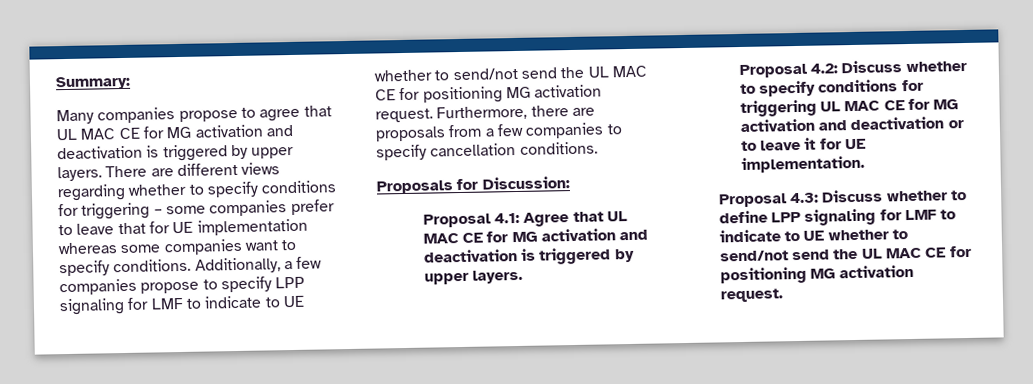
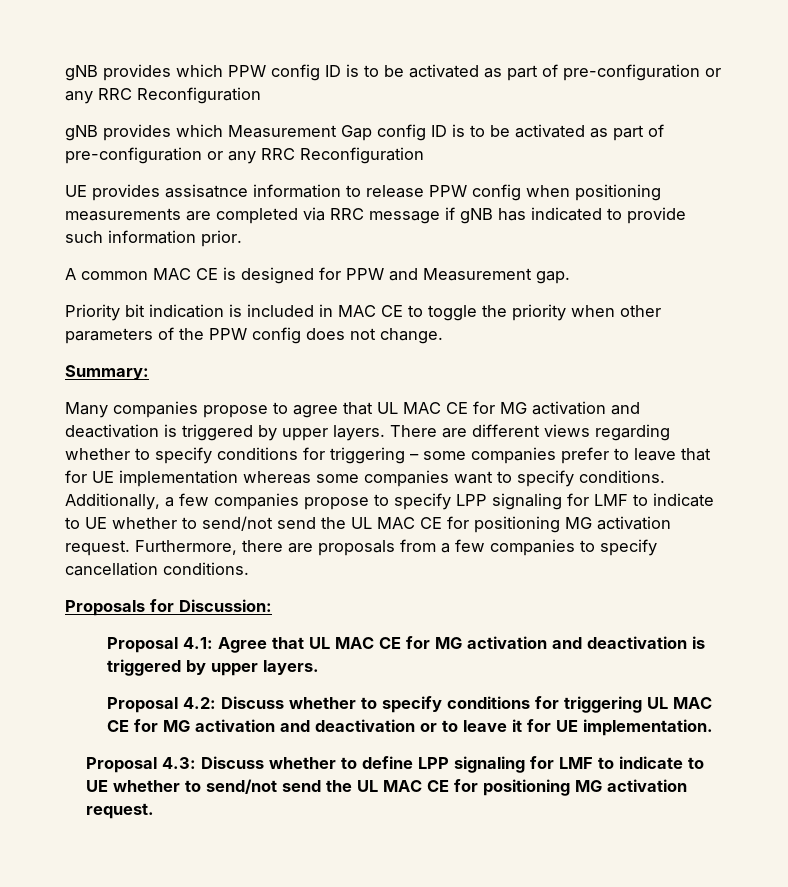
+ gNB provides which PPW config ID is to be activated as part of pre-configuration or any RRC Reconfiguration
+ gNB provides which Measurement Gap config ID is to be activated as part of pre-configuration or any RRC Reconfiguration
+ UE provides assisatnce information to release PPW config when positioning measurements are completed via RRC message if gNB has indicated to provide such information prior.
+ A common MAC CE is designed for PPW and Measurement gap.
+ Priority bit indication is included in MAC CE to toggle the priority when other parameters of the PPW config does not change.

